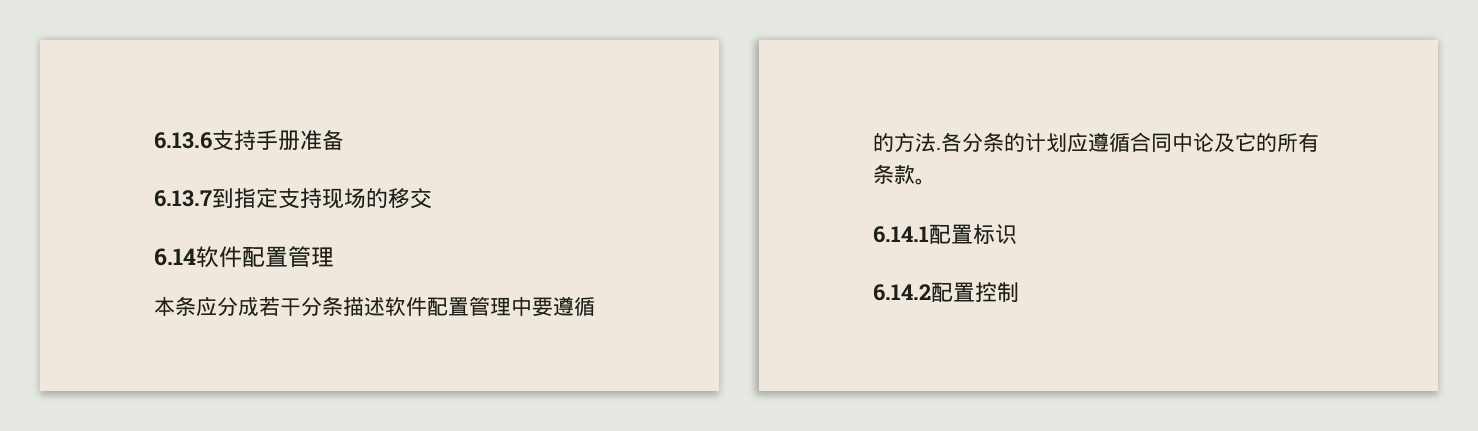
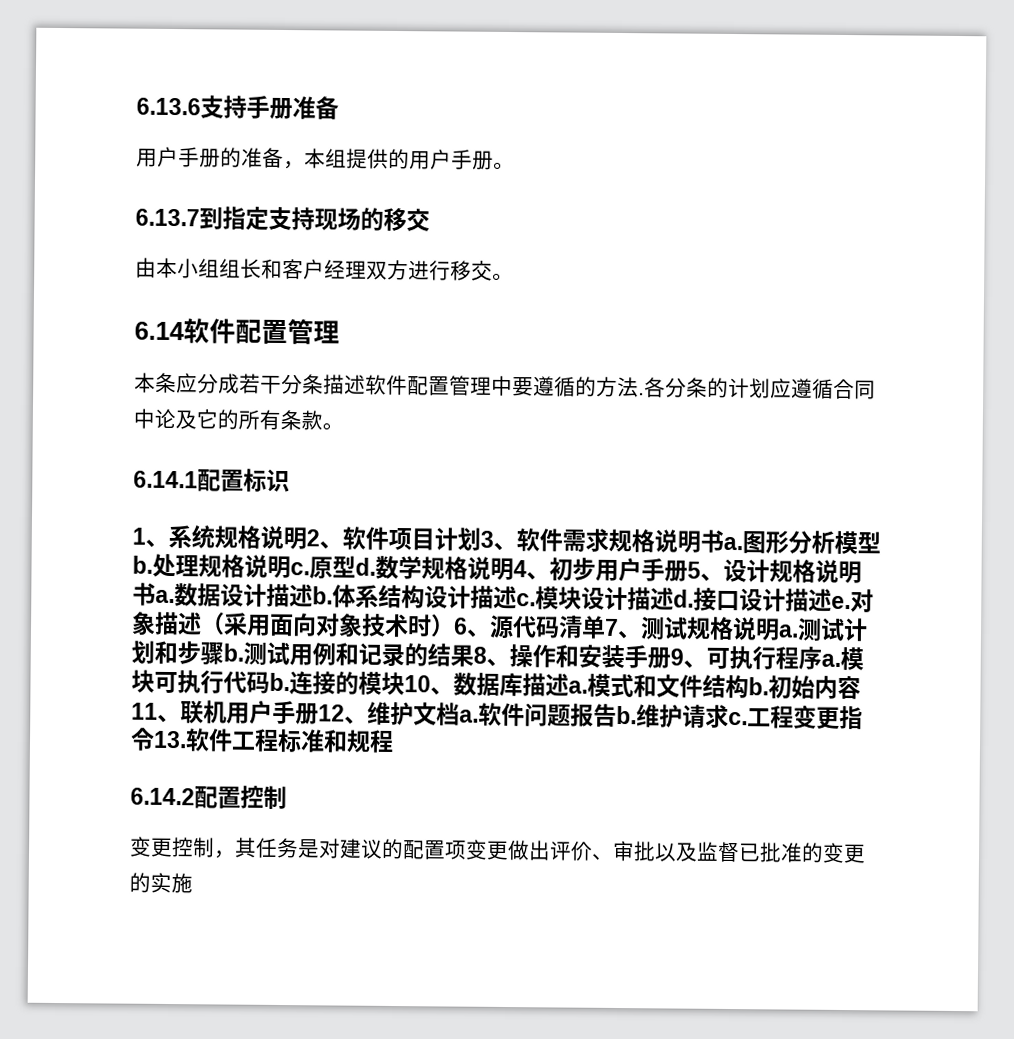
+ 用户手册的准备，本组提供的用户手册。
+ 由本小组组长和客户经理双方进行移交。
+ 1、系统规格说明2、软件项目计划3、软件需求规格说明书a.图形分析模型b.处理规格说明c.原型d.数学规格说明4、初步用户手册5、设计规格说明书a.数据设计描述b.体系结构设计描述c.模块设计描述d.接口设计描述e.对象描述（采用面向对象技术时）6、源代码清单7、测试规格说明a.测试计划和步骤b.测试用例和记录的结果8、操作和安装手册9、可执行程序a.模块可执行代码b.连接的模块10、数据库描述a.模式和文件结构b.初始内容11、联机用户手册12、维护文档a.软件问题报告b.维护请求c.工程变更指令13.软件工程标准和规程
  6.14.2配置控制
+ 变更控制，其任务是对建议的配置项变更做出评价、审批以及监督已批准的变更的实施

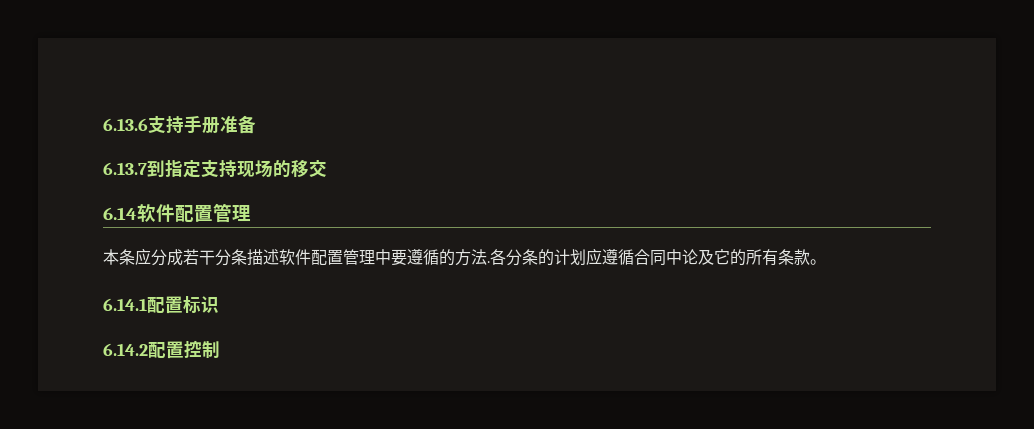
- 用户手册的准备，本组提供的用户手册。
- 由本小组组长和客户经理双方进行移交。
- 1、系统规格说明2、软件项目计划3、软件需求规格说明书a.图形分析模型b.处理规格说明c.原型d.数学规格说明4、初步用户手册5、设计规格说明书a.数据设计描述b.体系结构设计描述c.模块设计描述d.接口设计描述e.对象描述（采用面向对象技术时）6、源代码清单7、测试规格说明a.测试计划和步骤b.测试用例和记录的结果8、操作和安装手册9、可执行程序a.模块可执行代码b.连接的模块10、数据库描述a.模式和文件结构b.初始内容11、联机用户手册12、维护文档a.软件问题报告b.维护请求c.工程变更指令13.软件工程标准和规程
  6.14.2配置控制
- 变更控制，其任务是对建议的配置项变更做出评价、审批以及监督已批准的变更的实施

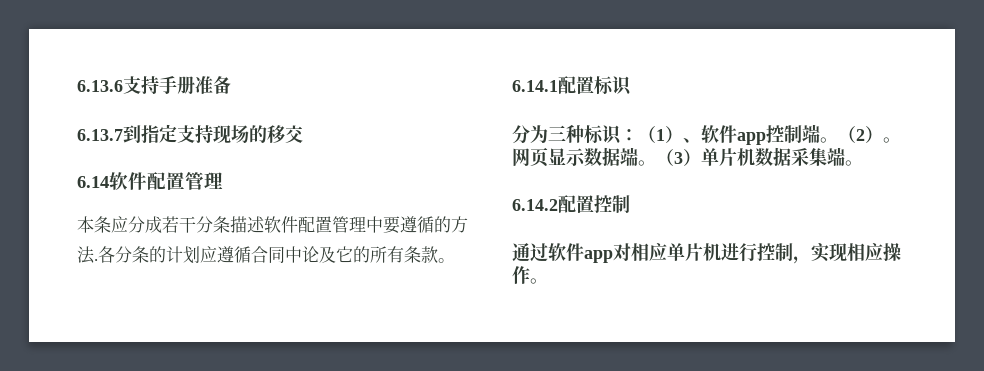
+ 分为三种标识：（1）、软件app控制端。（2）。网页显示数据端。（3）单片机数据采集端。
  6.14.2配置控制
+ 通过软件app对相应单片机进行控制，实现相应操作。

